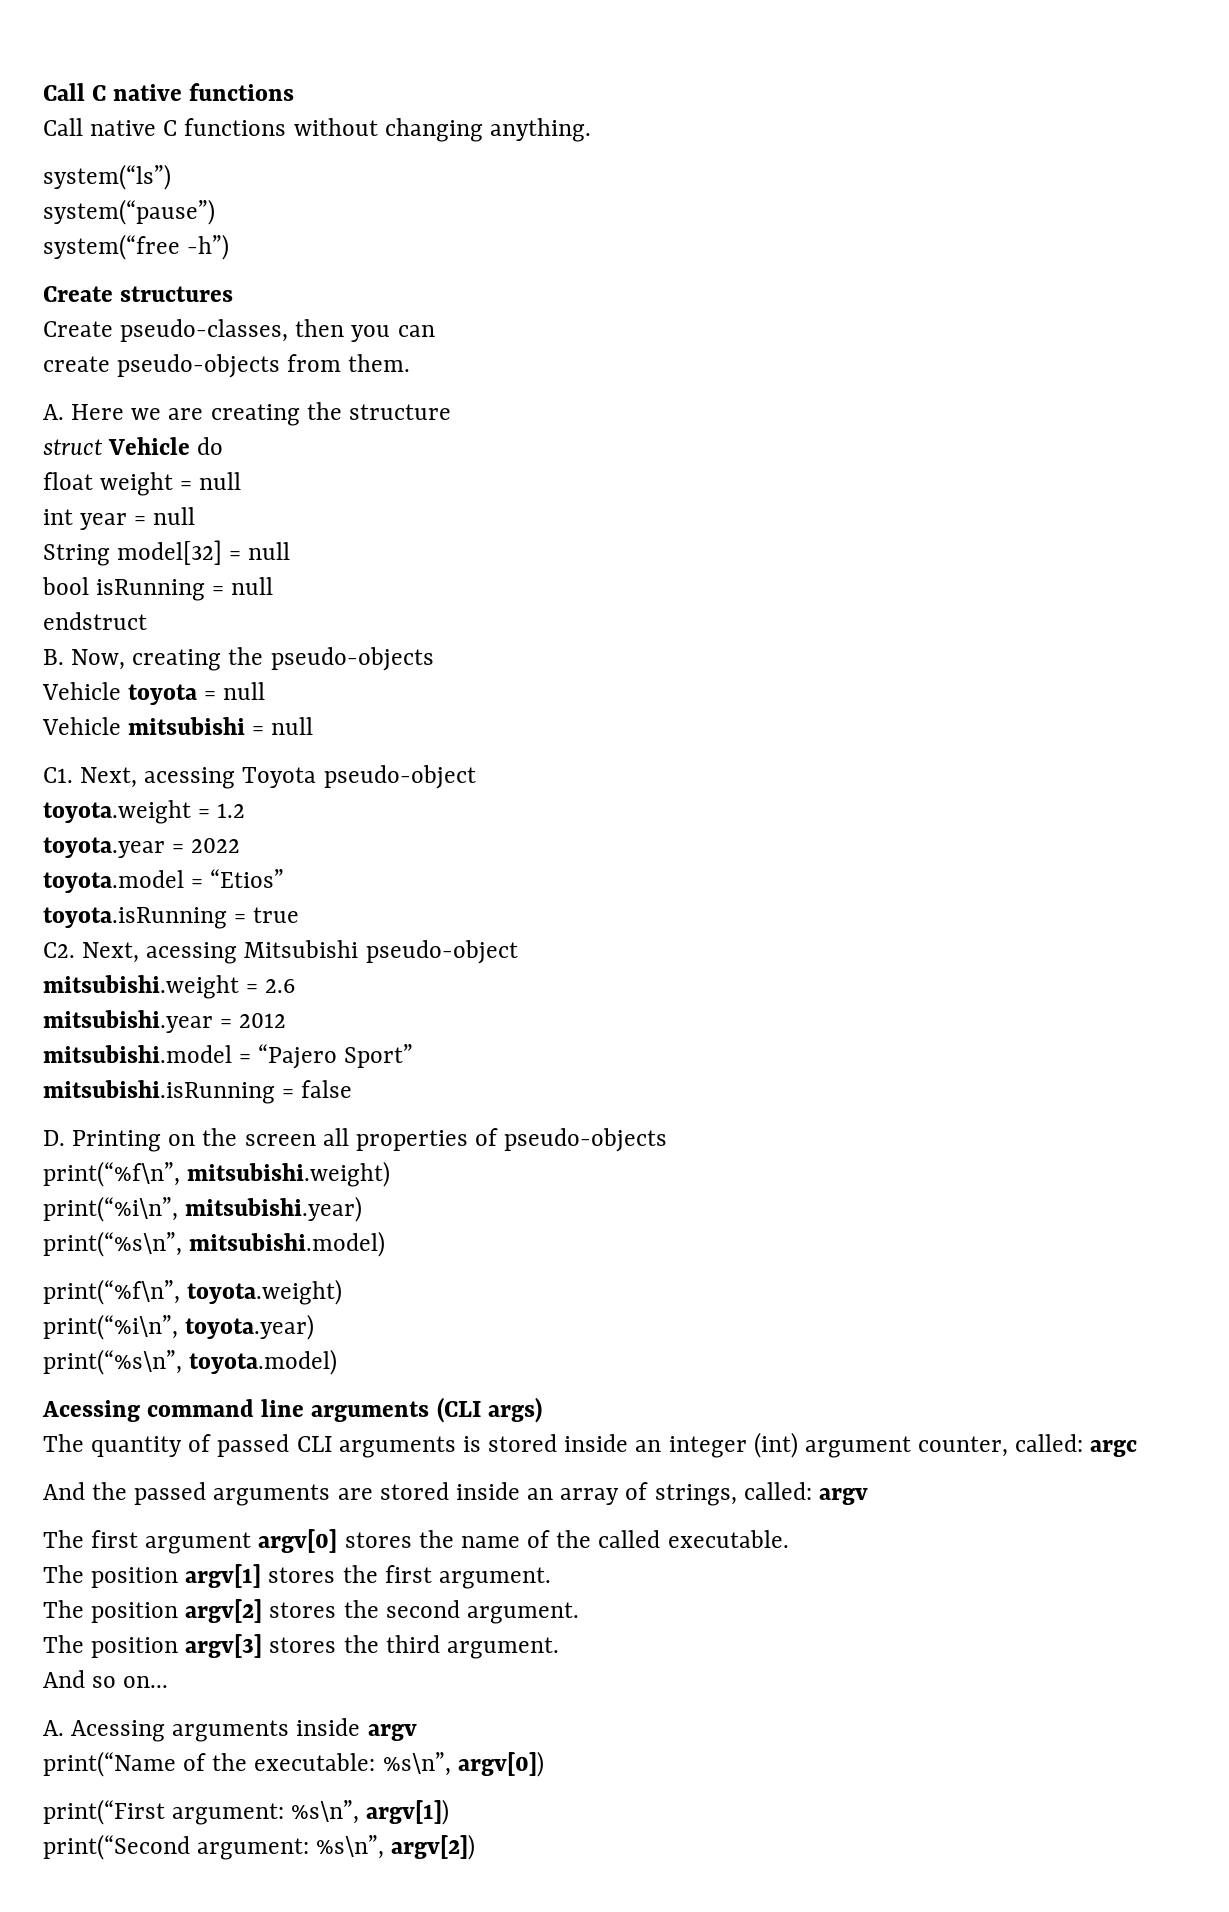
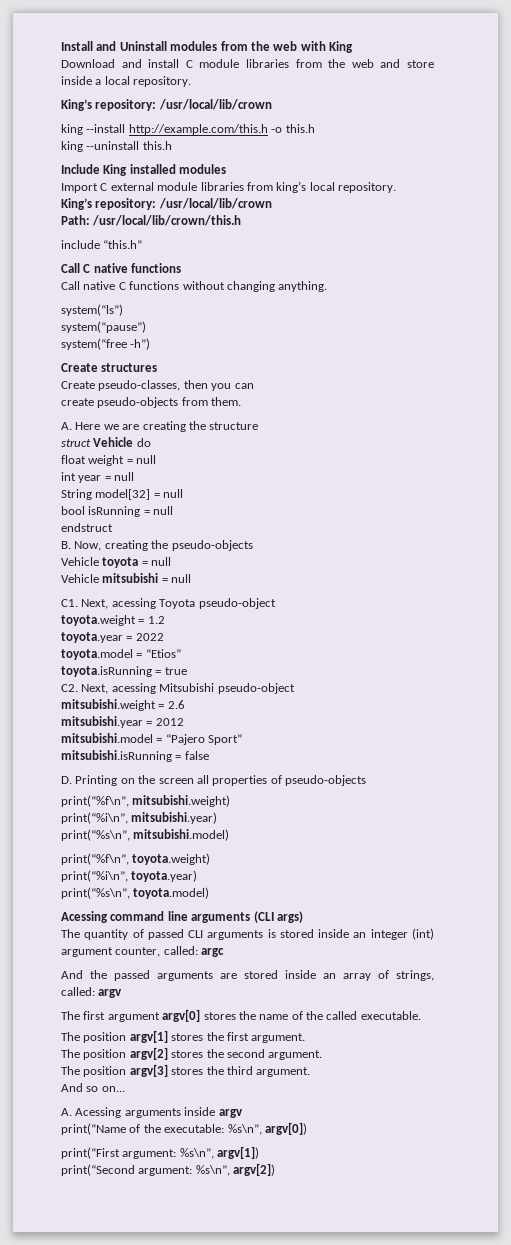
+ Install and Uninstall modules from the web with King
+ Download and install C module libraries from the web and store inside a local repository.
+ King’s repository: /usr/local/lib/crown
+ king --install http://example.com/this.h -o this.h
+ king --uninstall this.h
+ Include King installed modules
+ Import C external module libraries from king’s local repository.
+ King’s repository: /usr/local/lib/crown
+ Path: /usr/local/lib/crown/this.h
+ include “this.h”

